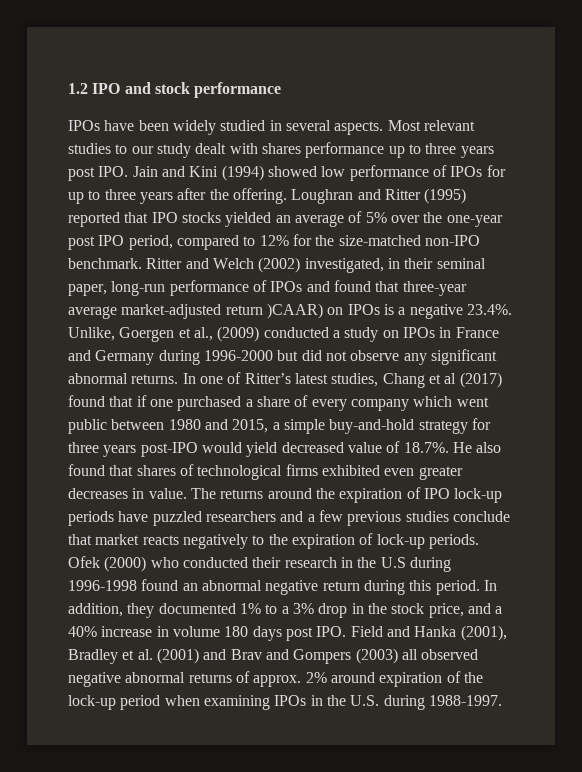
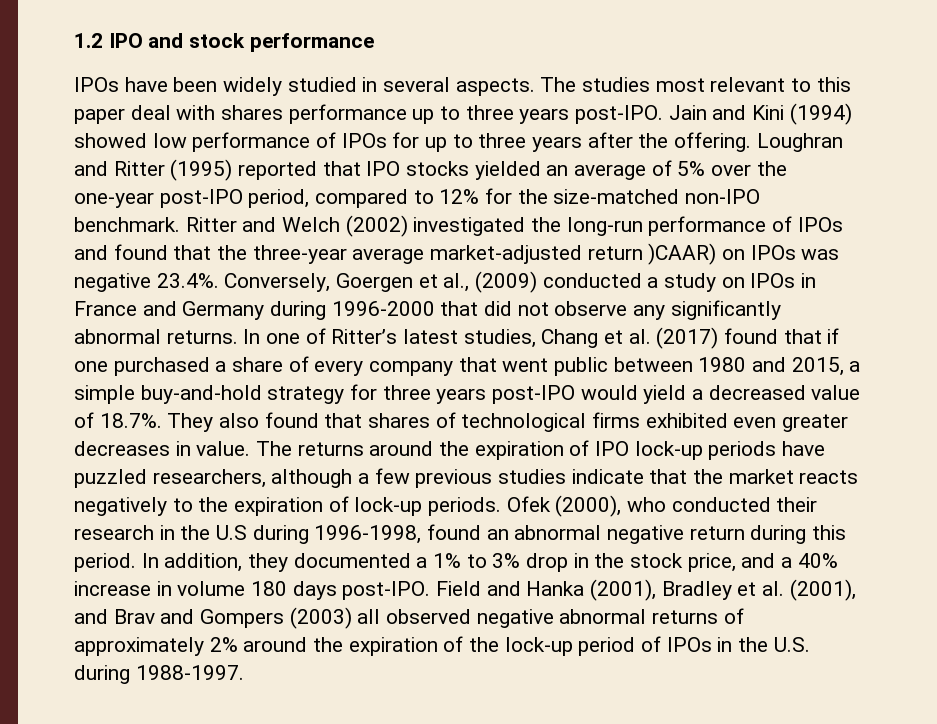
- Most relevant studies to our study dealt with shares performance up to three years post IPO. Jain and Kini (1994) showed low performance of IPOs for up to three years after the offering.
+ The studies most relevant to this paper deal with shares performance up to three years post-IPO. Jain and Kini (1994) showed low performance of IPOs for up to three years after the offering.
- Loughran and Ritter (1995) reported that IPO stocks yielded an average of 5% over the one-year post IPO period, compared to 12% for the size-matched non-IPO benchmark.
+ Loughran and Ritter (1995) reported that IPO stocks yielded an average of 5% over the one-year post-IPO period, compared to 12% for the size-matched non-IPO benchmark.
- Ritter and Welch (2002) investigated, in their seminal paper, long-run performance of IPOs and found that three-year average market-adjusted return )CAAR) on IPOs is a negative 23.4%. Unlike, Goergen et al., (2009) conducted a study on IPOs in France and Germany during 1996-2000 but did not observe any significant abnormal returns.
+ Ritter and Welch (2002) investigated the long-run performance of IPOs and found that the three-year average market-adjusted return )CAAR) on IPOs was negative 23.4%. Conversely, Goergen et al., (2009) conducted a study on IPOs in France and Germany during 1996-2000 that did not observe any significantly abnormal returns.
- In one of Ritter’s latest studies, Chang et al (2017) found that if one purchased a share of every company which went public between 1980 and 2015, a simple buy-and-hold strategy for three years post-IPO would yield decreased value of 18.7%. He also found that shares of technological firms exhibited even greater decreases in value.
+ In one of Ritter’s latest studies, Chang et al. (2017) found that if one purchased a share of every company that went public between 1980 and 2015, a simple buy-and-hold strategy for three years post-IPO would yield a decreased value of 18.7%. They also found that shares of technological firms exhibited even greater decreases in value.
- The returns around the expiration of IPO lock-up periods have puzzled researchers and a few previous studies conclude that market reacts negatively to the expiration of lock-up periods.
+ The returns around the expiration of IPO lock-up periods have puzzled researchers, although a few previous studies indicate that the market reacts negatively to the expiration of lock-up periods.
- Ofek (2000) who conducted their research in the U.S during 1996-1998 found an abnormal negative return during this period.
+ Ofek (2000), who conducted their research in the U.S during 1996-1998, found an abnormal negative return during this period.
- In addition, they documented 1% to a 3% drop in the stock price, and a 40% increase in volume 180 days post IPO. Field and Hanka (2001), Bradley et al. (2001) and Brav and Gompers (2003) all observed negative abnormal returns of approx. 2% around expiration of the lock-up period when examining IPOs in the U.S. during 1988-1997.
+ In addition, they documented a 1% to 3% drop in the stock price, and a 40% increase in volume 180 days post-IPO. Field and Hanka (2001), Bradley et al. (2001), and Brav and Gompers (2003) all observed negative abnormal returns of approximately 2% around the expiration of the lock-up period of IPOs in the U.S. during 1988-1997.

